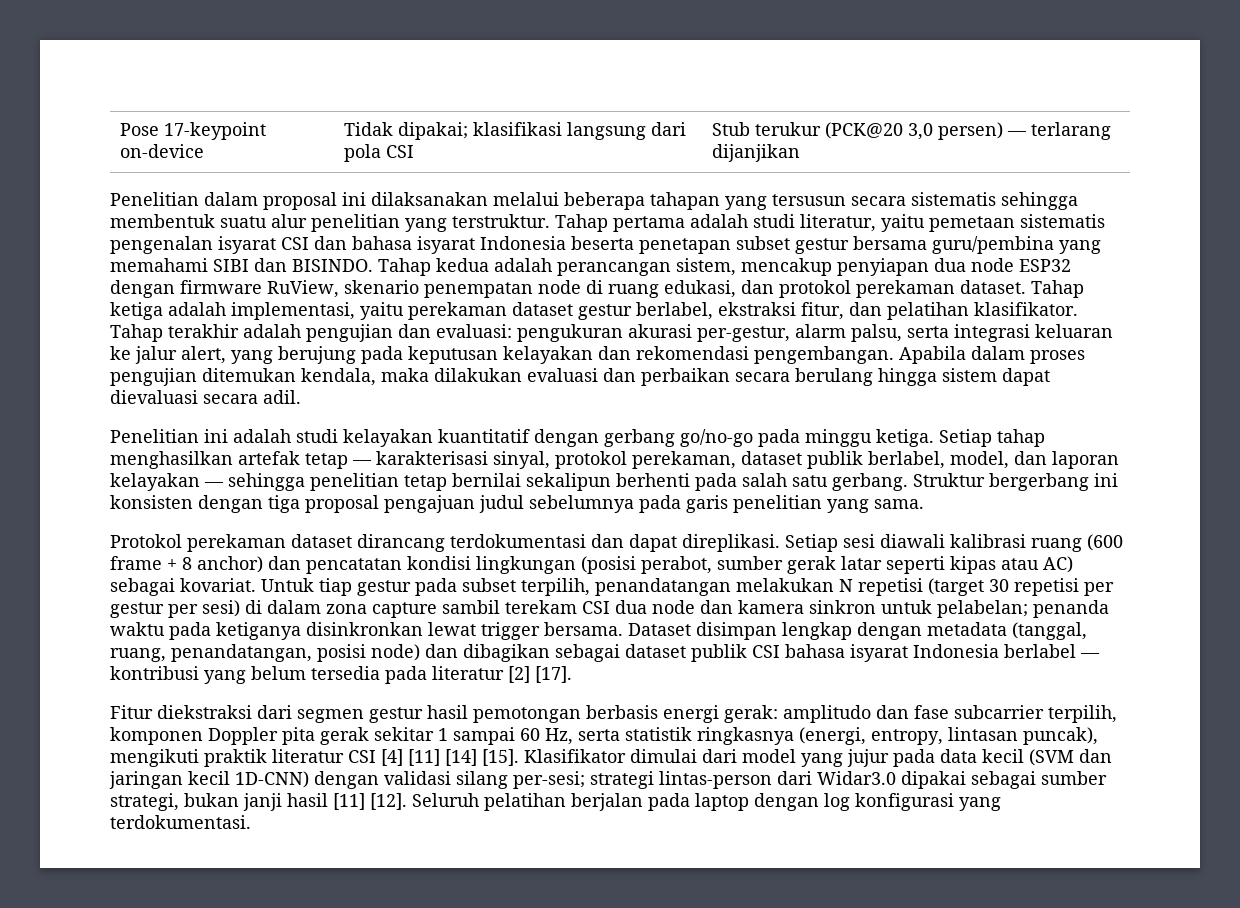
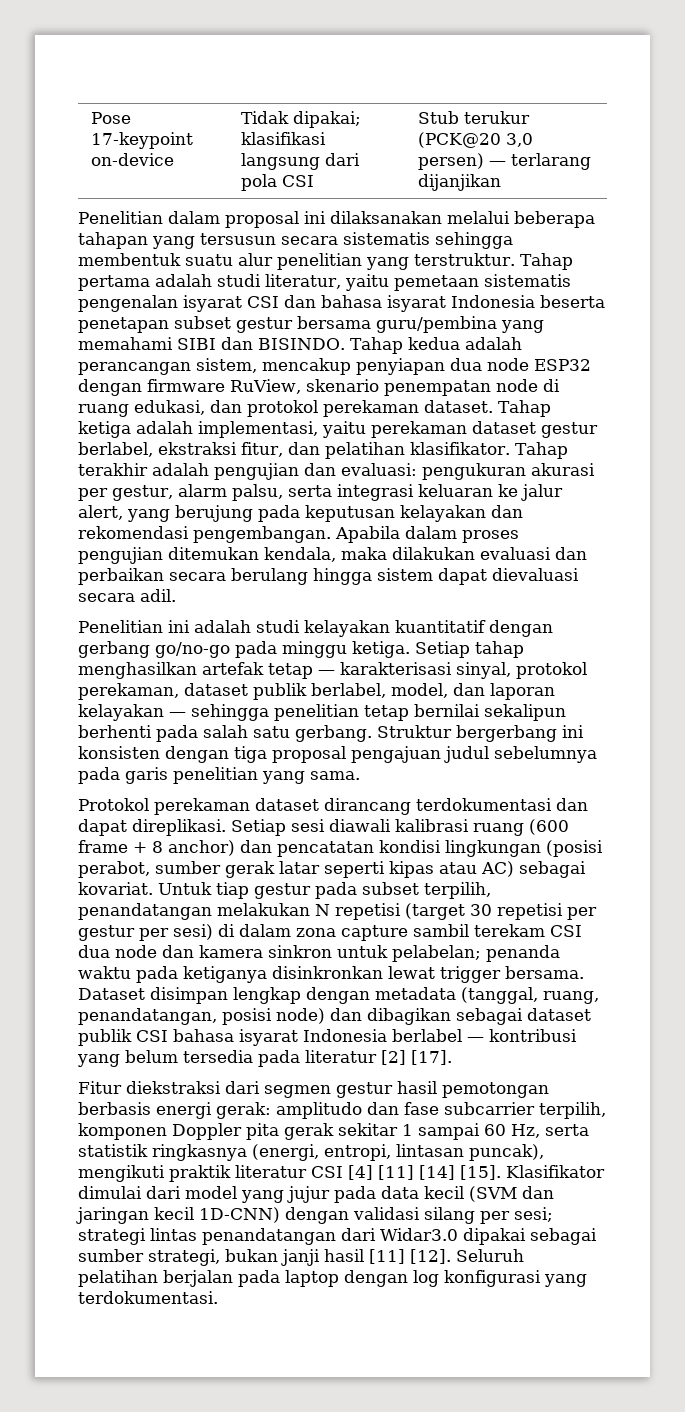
- Tahap terakhir adalah pengujian dan evaluasi: pengukuran akurasi per-gestur, alarm palsu, serta integrasi keluaran ke jalur alert, yang berujung pada keputusan kelayakan dan rekomendasi pengembangan.
+ Tahap terakhir adalah pengujian dan evaluasi: pengukuran akurasi per gestur, alarm palsu, serta integrasi keluaran ke jalur alert, yang berujung pada keputusan kelayakan dan rekomendasi pengembangan.
- Fitur diekstraksi dari segmen gestur hasil pemotongan berbasis energi gerak: amplitudo dan fase subcarrier terpilih, komponen Doppler pita gerak sekitar 1 sampai 60 Hz, serta statistik ringkasnya (energi, entropy, lintasan puncak), mengikuti praktik literatur CSI [4] [11] [14] [15].
+ Fitur diekstraksi dari segmen gestur hasil pemotongan berbasis energi gerak: amplitudo dan fase subcarrier terpilih, komponen Doppler pita gerak sekitar 1 sampai 60 Hz, serta statistik ringkasnya (energi, entropi, lintasan puncak), mengikuti praktik literatur CSI [4] [11] [14] [15].
- Klasifikator dimulai dari model yang jujur pada data kecil (SVM dan jaringan kecil 1D-CNN) dengan validasi silang per-sesi; strategi lintas-person dari Widar3.0 dipakai sebagai sumber strategi, bukan janji hasil [11] [12].
+ Klasifikator dimulai dari model yang jujur pada data kecil (SVM dan jaringan kecil 1D-CNN) dengan validasi silang per sesi; strategi lintas penandatangan dari Widar3.0 dipakai sebagai sumber strategi, bukan janji hasil [11] [12].

